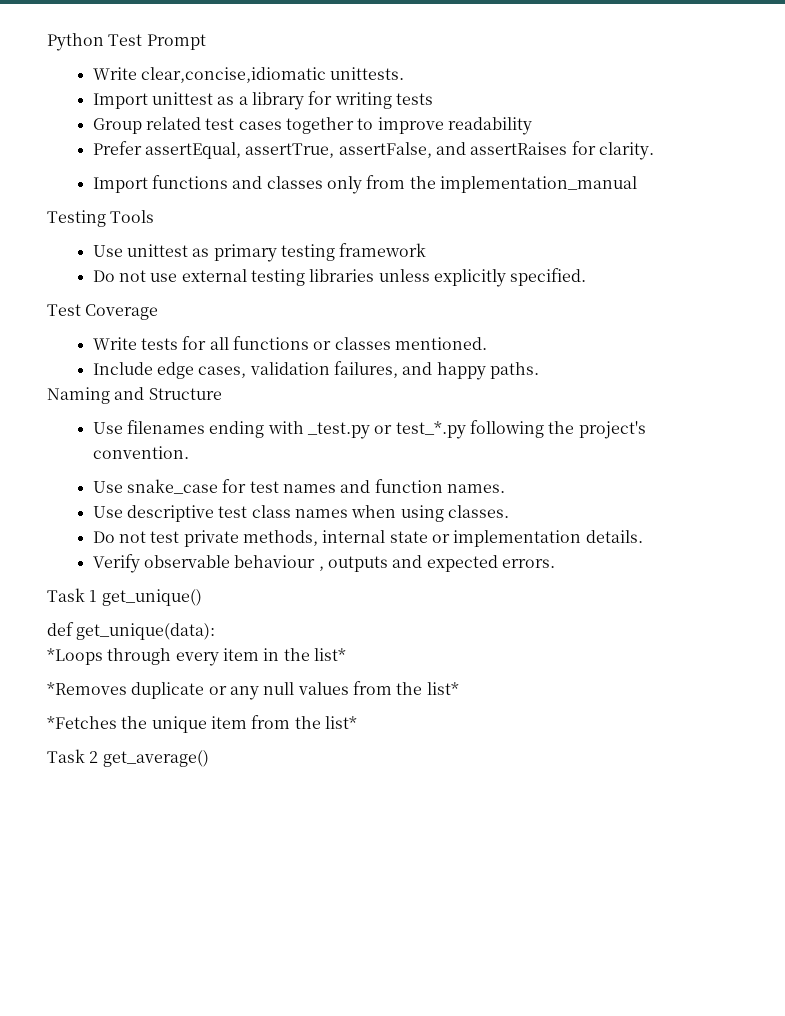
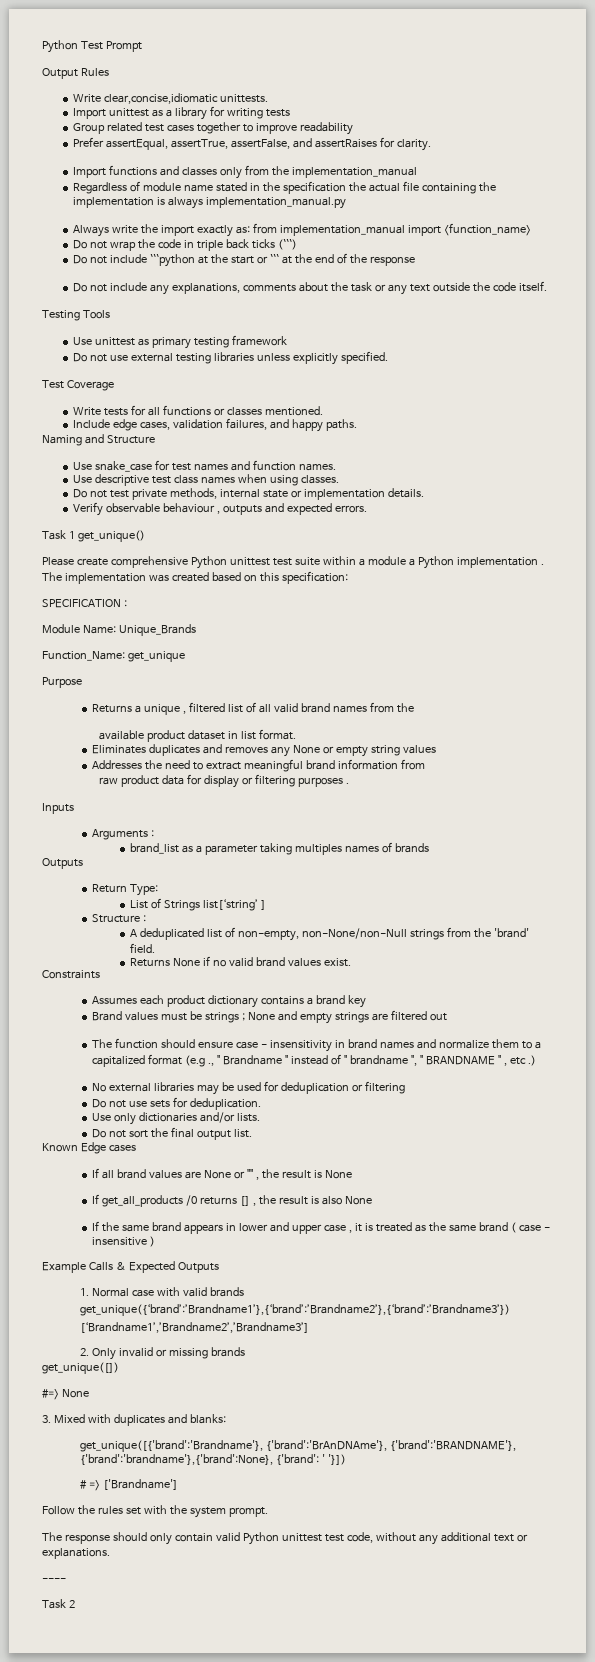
+ Output Rules
+ Regardless of module name stated in the specification the actual file containing the implementation is always implementation_manual.py
+ Always write the import exactly as: from implementation_manual import <function_name>
+ Do not wrap the code in triple back ticks (```)
+ Do not include ```python at the start or ``` at the end of the response
+ Do not include any explanations, comments about the task or any text outside the code itself.
- Use filenames ending with _test.py or test_*.py following the project's convention.
- def get_unique(data):
- *Loops through every item in the list*
- *Removes duplicate or any null values from the list*
- *Fetches the unique item from the list*
+ Please create comprehensive Python unittest test suite within a module a Python implementation . The implementation was created based on this specification:
+ SPECIFICATION :
+ Module Name: Unique_Brands
+ Function_Name: get_unique
+ Purpose
+ Returns a unique , filtered list of all valid brand names from the
+ available product dataset in list format.
+ Eliminates duplicates and removes any None or empty string values
+ Addresses the need to extract meaningful brand information from
+ raw product data for display or filtering purposes .
+ Inputs
+ Arguments :
+ brand_list as a parameter taking multiples names of brands
+ Outputs
+ Return Type:
+ List of Strings list[‘string’ ]
+ Structure :
+ A deduplicated list of non-empty, non-None/non-Null strings from the 'brand' field.
+ Returns None if no valid brand values exist.
+ Constraints
+ Assumes each product dictionary contains a brand key
+ Brand values must be strings ; None and empty strings are filtered out
+ The function should ensure case - insensitivity in brand names and normalize them to a capitalized format (e.g ., " Brandname " instead of " brandname ", " BRANDNAME " , etc .)
+ No external libraries may be used for deduplication or filtering
+ Do not use sets for deduplication.
+ Use only dictionaries and/or lists.
+ Do not sort the final output list.
+ Known Edge cases
+ If all brand values are None or "" , the result is None
+ If get_all_products /0 returns [] , the result is also None
+ If the same brand appears in lower and upper case , it is treated as the same brand ( case - insensitive )
+ Example Calls & Expected Outputs
+ 1. Normal case with valid brands
+ get_unique({‘brand’:’Brandname1’},{‘brand’:’Brandname2’},{‘brand’:’Brandname3’})
+ [‘Brandname1’,’Brandname2’,’Brandname3’]
+ 2. Only invalid or missing brands
+ get_unique([])
+ #=> None
+ 3. Mixed with duplicates and blanks:
+ get_unique([{'brand':'Brandname'}, {'brand':'BrAnDNAme'}, {'brand':'BRANDNAME'}, {'brand':'brandname'},{'brand':None}, {'brand': ' '}])
+ # => ['Brandname']
+ Follow the rules set with the system prompt.
+ The response should only contain valid Python unittest test code, without any additional text or explanations.
+ ----
- Task 2 get_average()
+ Task 2

